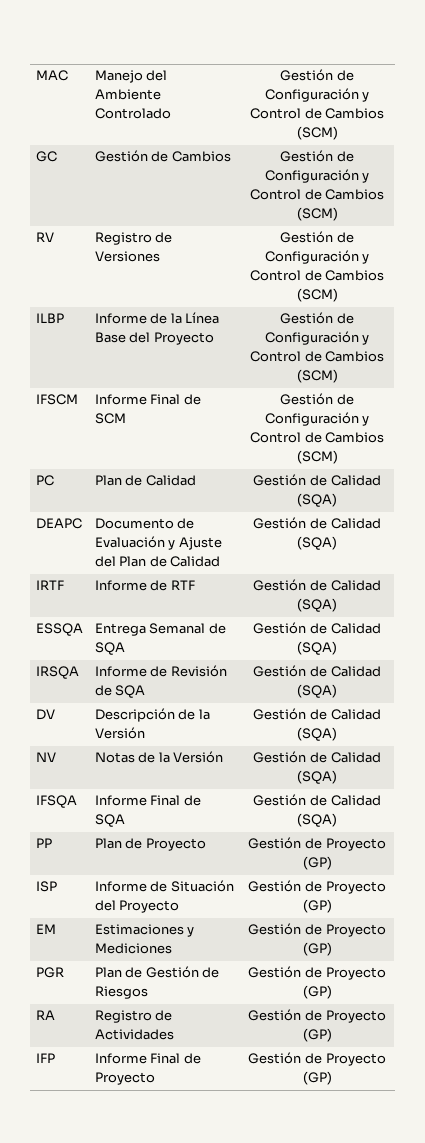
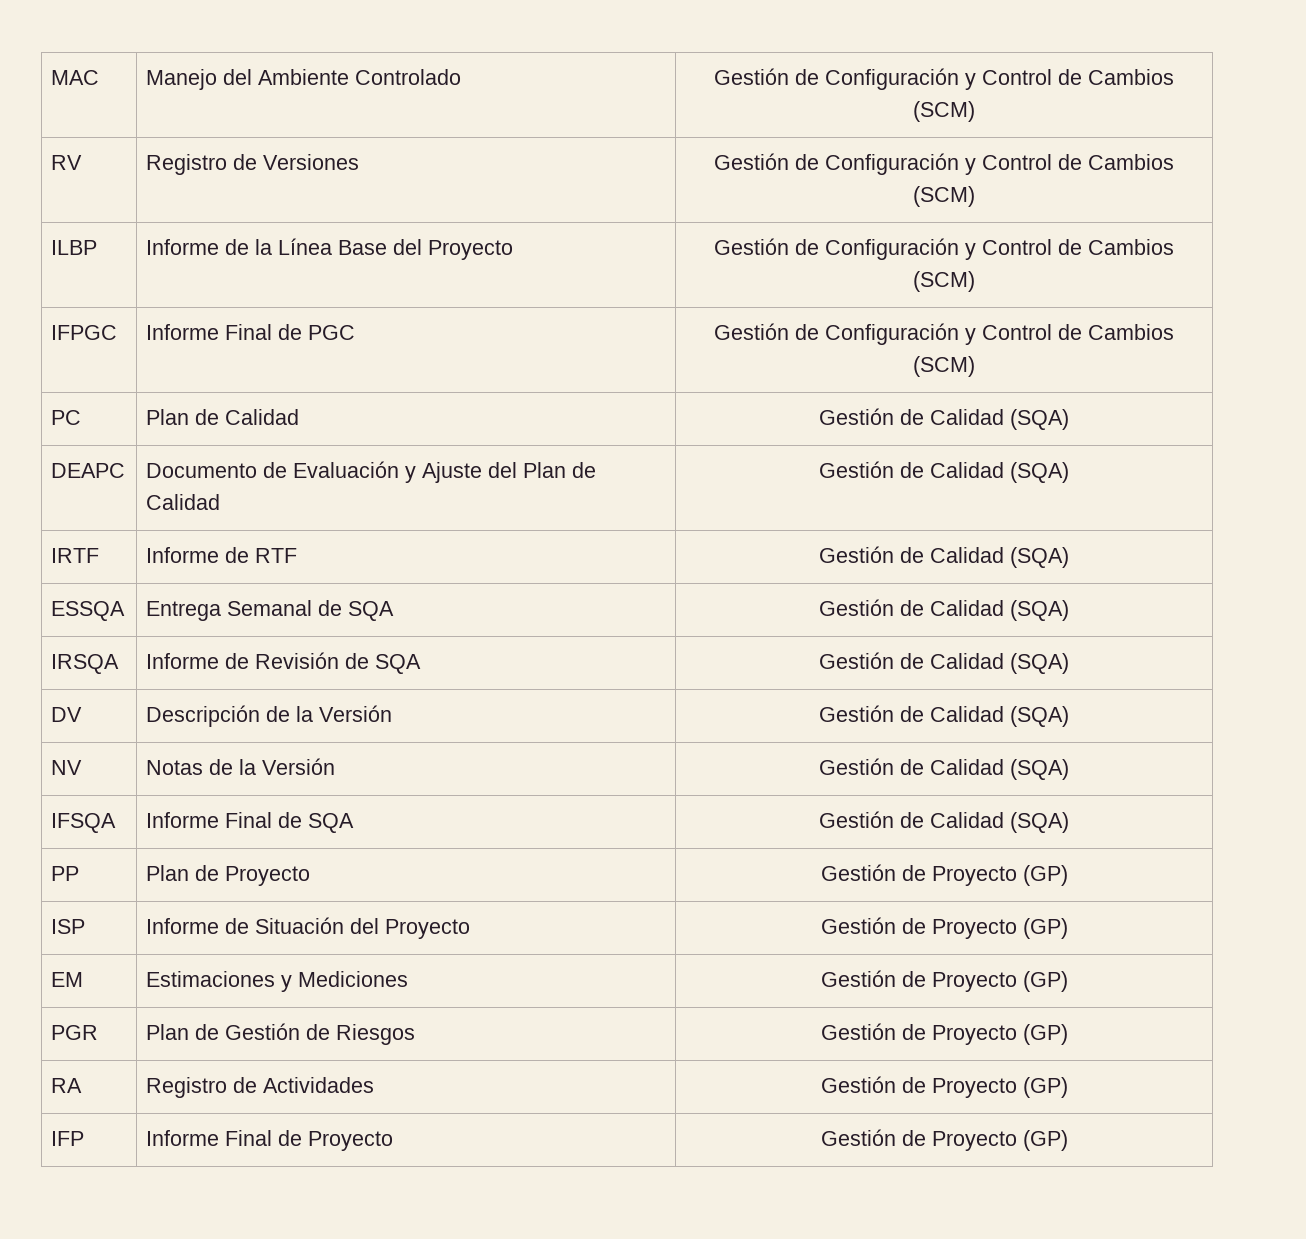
- GC | Gestión de Cambios | Gestión de Configuración y Control de Cambios (SCM)
- IFSCM | Informe Final de SCM | Gestión de Configuración y Control de Cambios (SCM)
+ IFPGC | Informe Final de PGC | Gestión de Configuración y Control de Cambios (SCM)

